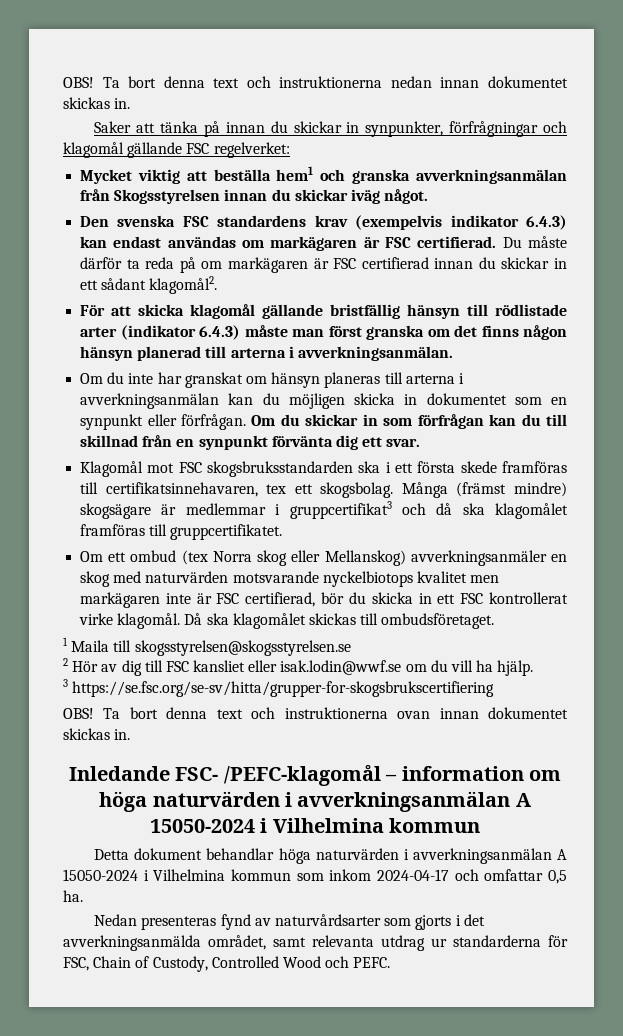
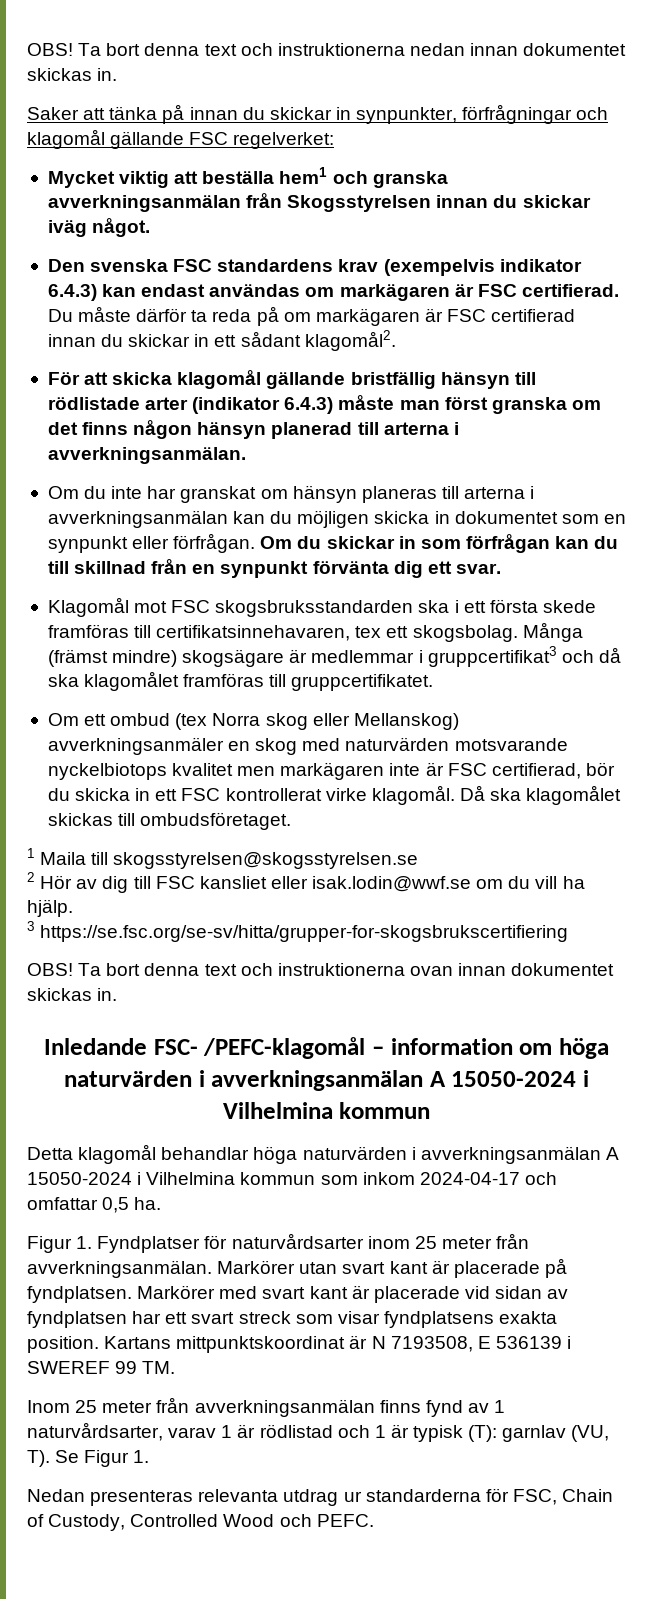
- Detta dokument behandlar höga naturvärden i avverkningsanmälan A 15050-2024 i Vilhelmina kommun som inkom 2024-04-17 och omfattar 0,5 ha.
+ Detta klagomål behandlar höga naturvärden i avverkningsanmälan A 15050-2024 i Vilhelmina kommun som inkom 2024-04-17 och omfattar 0,5 ha.
- Nedan presenteras fynd av naturvårdsarter som gjorts i det avverkningsanmälda området, samt relevanta utdrag ur standarderna för FSC, Chain of Custody, Controlled Wood och PEFC.
+ Figur 1. Fyndplatser för naturvårdsarter inom 25 meter från avverkningsanmälan. Markörer utan svart kant är placerade på fyndplatsen. Markörer med svart kant är placerade vid sidan av fyndplatsen har ett svart streck som visar fyndplatsens exakta position. Kartans mittpunktskoordinat är N 7193508, E 536139 i SWEREF 99 TM.
+ Inom 25 meter från avverkningsanmälan finns fynd av 1 naturvårdsarter, varav 1 är rödlistad och 1 är typisk (T): garnlav (VU, T). Se Figur 1.
+ Nedan presenteras relevanta utdrag ur standarderna för FSC, Chain of Custody, Controlled Wood och PEFC.

